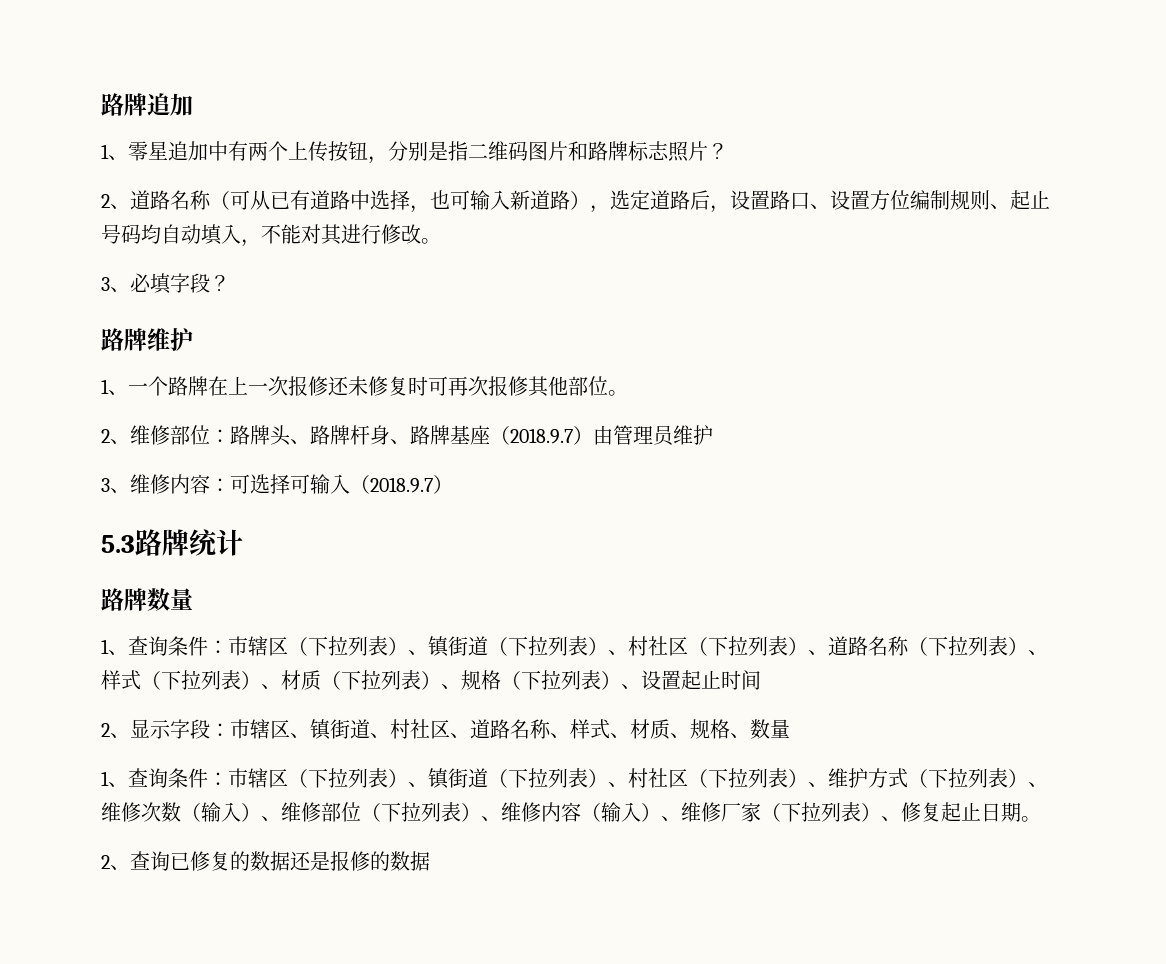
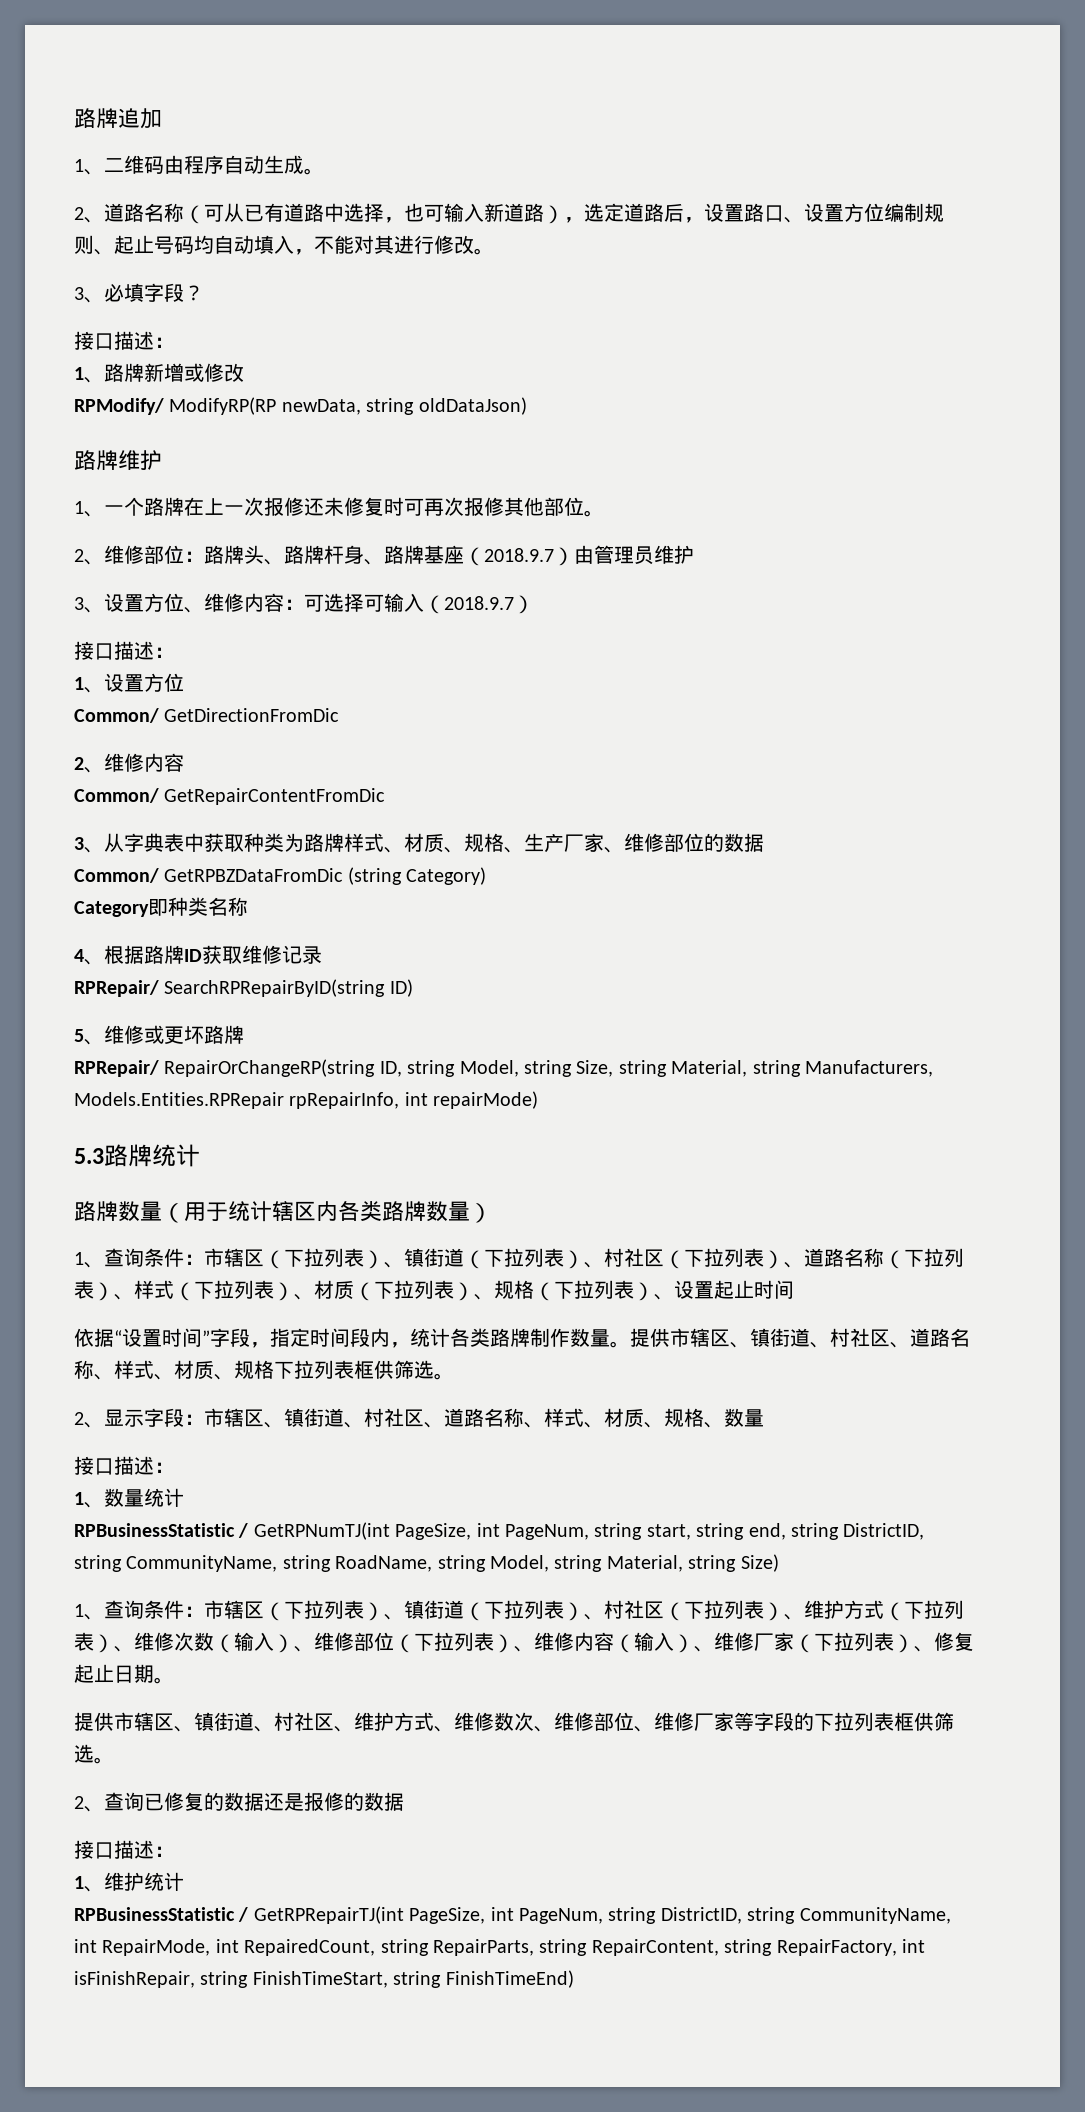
- 1、零星追加中有两个上传按钮，分别是指二维码图片和路牌标志照片？
+ 1、二维码由程序自动生成。
  3、必填字段？
+ 接口描述：
+ 1、路牌新增或修改
+ RPModify/ ModifyRP(RP newData, string oldDataJson)
- 3、维修内容：可选择可输入（2018.9.7）
+ 3、设置方位、维修内容：可选择可输入（2018.9.7）
+ 接口描述：
+ 1、设置方位
+ Common/ GetDirectionFromDic
+ 2、维修内容
+ Common/ GetRepairContentFromDic
+ 3、从字典表中获取种类为路牌样式、材质、规格、生产厂家、维修部位的数据
+ Common/ GetRPBZDataFromDic (string Category)
+ Category即种类名称
+ 4、根据路牌ID获取维修记录
+ RPRepair/ SearchRPRepairByID(string ID)
+ 5、维修或更坏路牌
+ RPRepair/ RepairOrChangeRP(string ID, string Model, string Size, string Material, string Manufacturers, Models.Entities.RPRepair rpRepairInfo, int repairMode)
- 路牌数量
+ 路牌数量（用于统计辖区内各类路牌数量）
+ 依据“设置时间”字段，指定时间段内，统计各类路牌制作数量。提供市辖区、镇街道、村社区、道路名称、样式、材质、规格下拉列表框供筛选。
  2、显示字段：市辖区、镇街道、村社区、道路名称、样式、材质、规格、数量
+ 接口描述：
+ 1、数量统计
+ RPBusinessStatistic / GetRPNumTJ(int PageSize, int PageNum, string start, string end, string DistrictID, string CommunityName, string RoadName, string Model, string Material, string Size)
+ 提供市辖区、镇街道、村社区、维护方式、维修数次、维修部位、维修厂家等字段的下拉列表框供筛选。
  2、查询已修复的数据还是报修的数据
+ 接口描述：
+ 1、维护统计
+ RPBusinessStatistic / GetRPRepairTJ(int PageSize, int PageNum, string DistrictID, string CommunityName, int RepairMode, int RepairedCount, string RepairParts, string RepairContent, string RepairFactory, int isFinishRepair, string FinishTimeStart, string FinishTimeEnd)

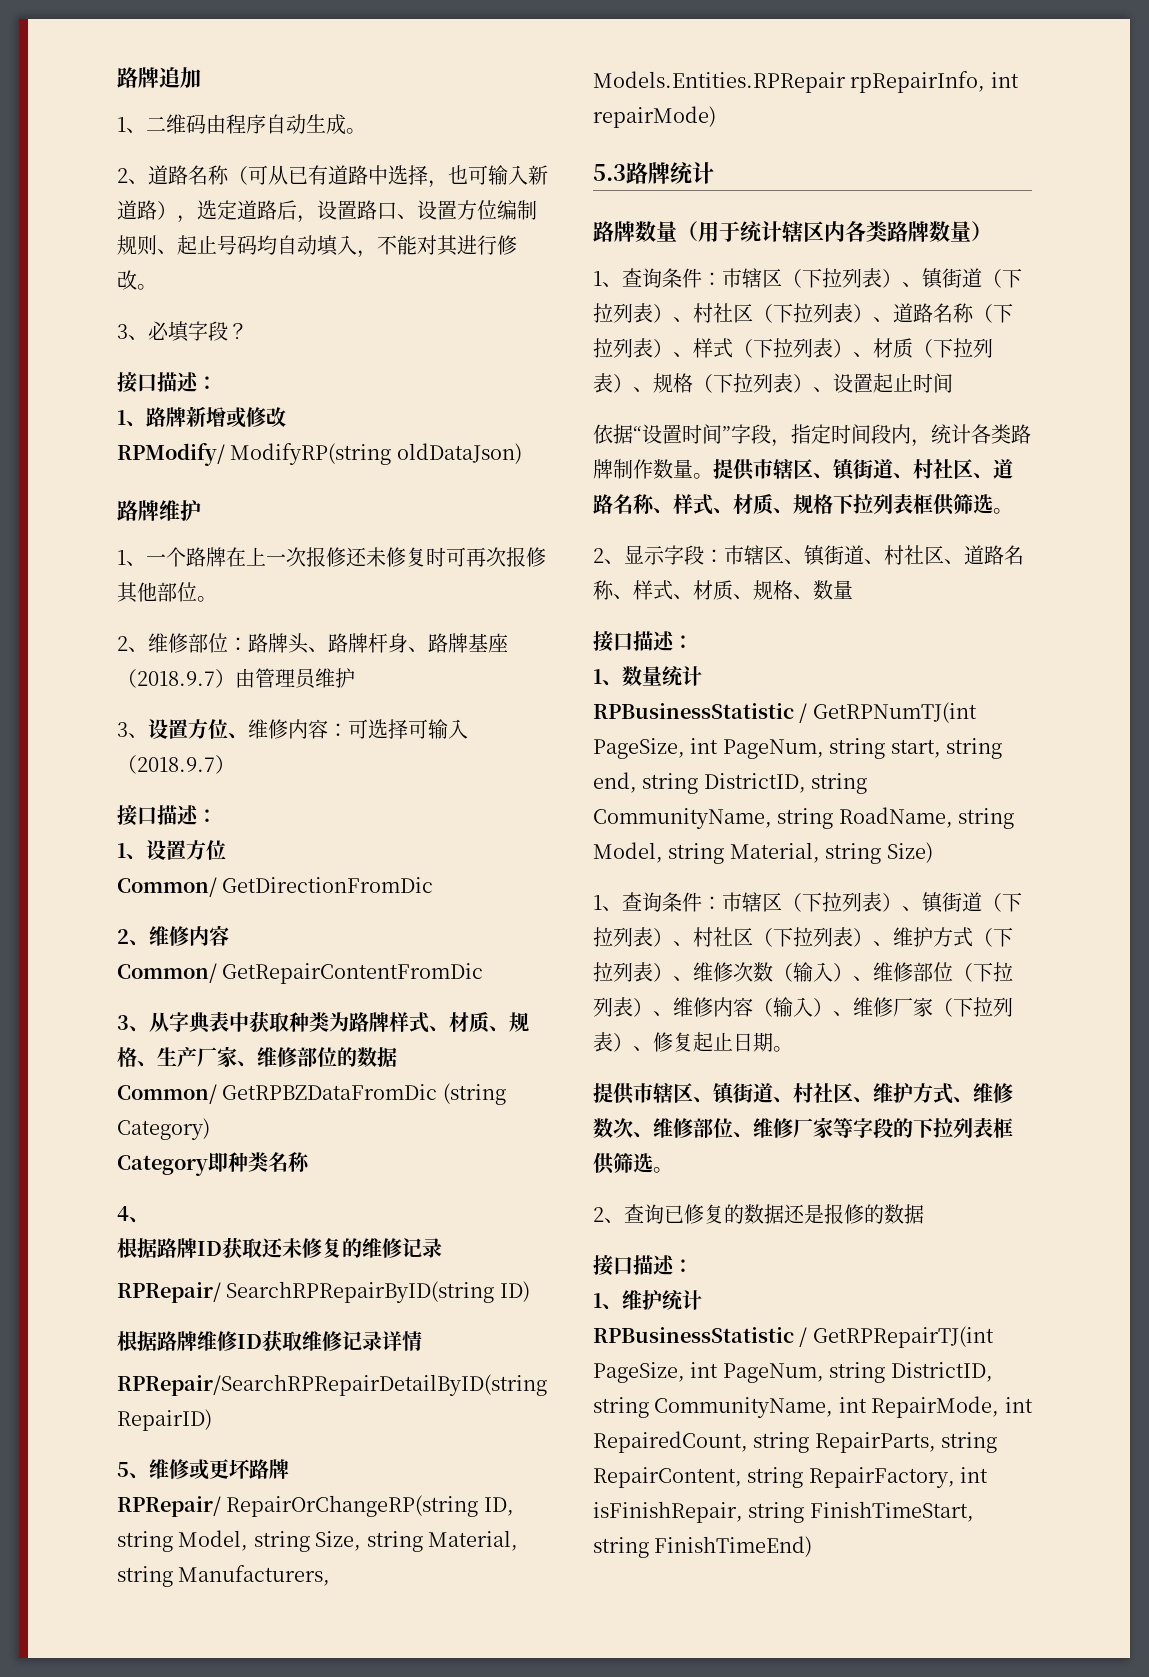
- RPModify/ ModifyRP(RP newData, string oldDataJson)
+ RPModify/ ModifyRP(string oldDataJson)
- 4、根据路牌ID获取维修记录
+ 4、
+ 根据路牌ID获取还未修复的维修记录
+ 根据路牌维修ID获取维修记录详情
+ RPRepair/SearchRPRepairDetailByID(string RepairID)

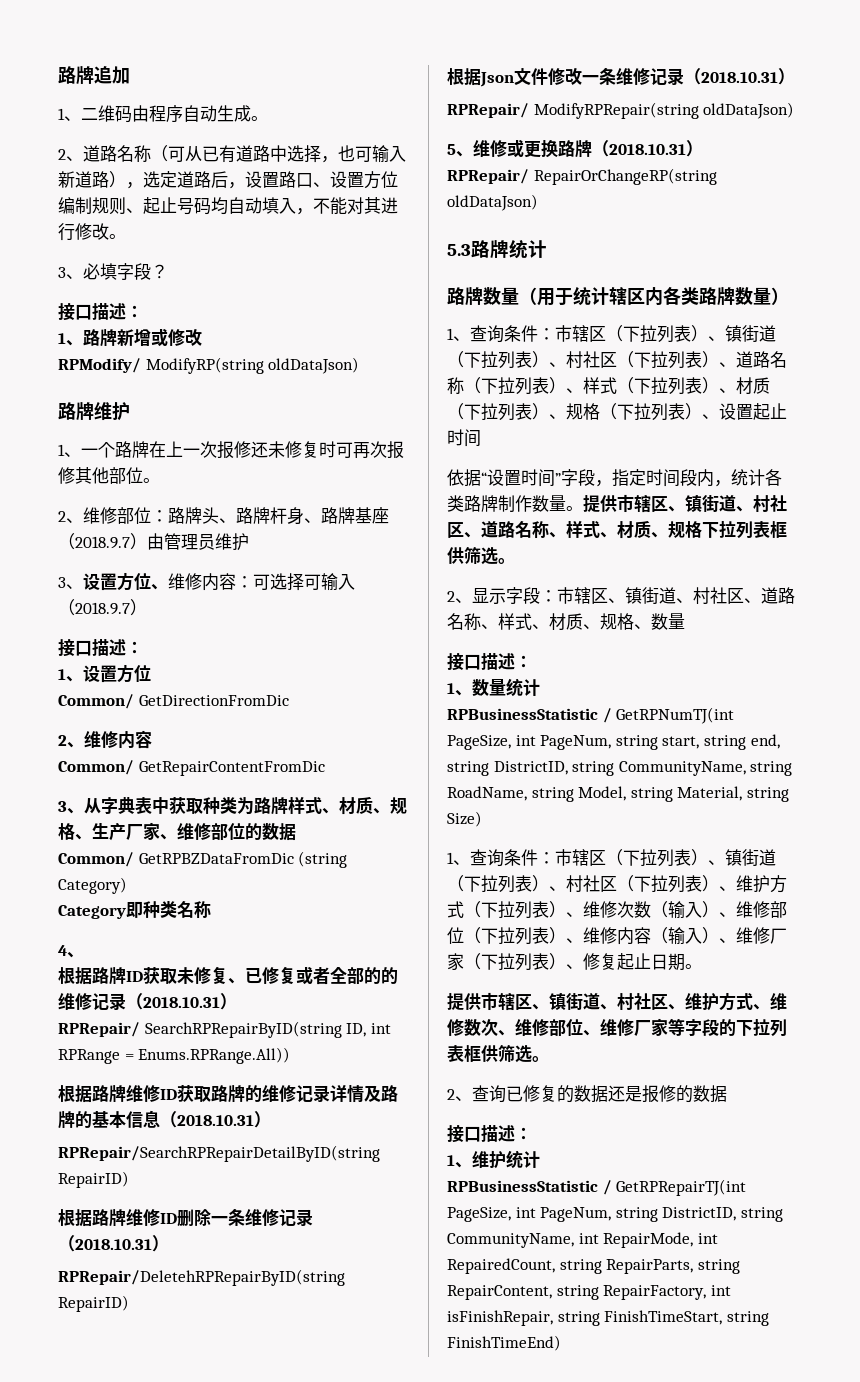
- 根据路牌ID获取还未修复的维修记录
+ 根据路牌ID获取未修复、已修复或者全部的的维修记录（2018.10.31）
- RPRepair/ SearchRPRepairByID(string ID)
+ RPRepair/ SearchRPRepairByID(string ID, int RPRange = Enums.RPRange.All))
- 根据路牌维修ID获取维修记录详情
+ 根据路牌维修ID获取路牌的维修记录详情及路牌的基本信息（2018.10.31）
  RPRepair/SearchRPRepairDetailByID(string RepairID)
+ 根据路牌维修ID删除一条维修记录（2018.10.31）
+ RPRepair/DeletehRPRepairByID(string RepairID)
+ 根据Json文件修改一条维修记录（2018.10.31）
+ RPRepair/ ModifyRPRepair(string oldDataJson)
- 5、维修或更坏路牌
+ 5、维修或更换路牌（2018.10.31）
- RPRepair/ RepairOrChangeRP(string ID, string Model, string Size, string Material, string Manufacturers, Models.Entities.RPRepair rpRepairInfo, int repairMode)
+ RPRepair/ RepairOrChangeRP(string oldDataJson)

